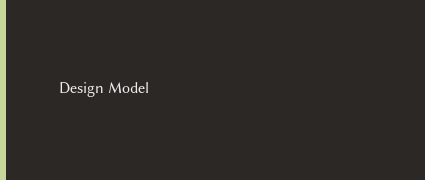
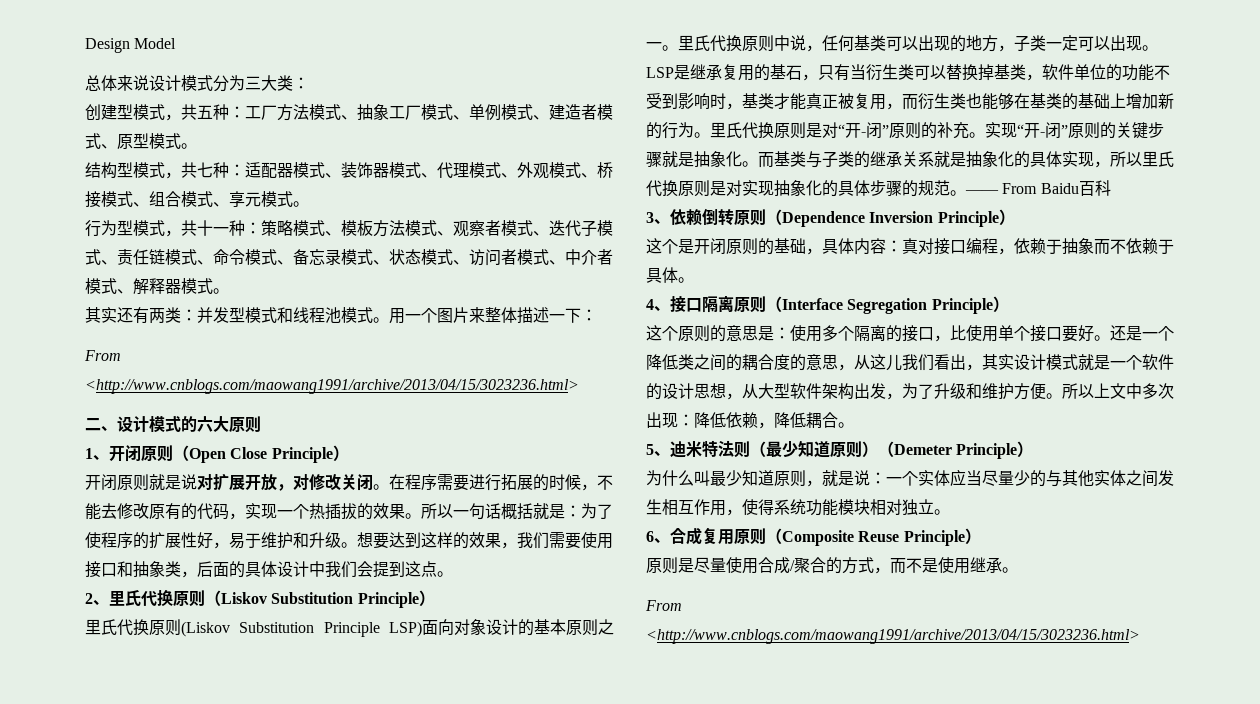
+ 总体来说设计模式分为三大类：
+ 创建型模式，共五种：工厂方法模式、抽象工厂模式、单例模式、建造者模式、原型模式。
+ 结构型模式，共七种：适配器模式、装饰器模式、代理模式、外观模式、桥接模式、组合模式、享元模式。
+ 行为型模式，共十一种：策略模式、模板方法模式、观察者模式、迭代子模式、责任链模式、命令模式、备忘录模式、状态模式、访问者模式、中介者模式、解释器模式。
+ 其实还有两类：并发型模式和线程池模式。用一个图片来整体描述一下：
+ From <http://www.cnblogs.com/maowang1991/archive/2013/04/15/3023236.html>
+ 二、设计模式的六大原则
+ 1、开闭原则（Open Close Principle）
+ 开闭原则就是说对扩展开放，对修改关闭。在程序需要进行拓展的时候，不能去修改原有的代码，实现一个热插拔的效果。所以一句话概括就是：为了使程序的扩展性好，易于维护和升级。想要达到这样的效果，我们需要使用接口和抽象类，后面的具体设计中我们会提到这点。
+ 2、里氏代换原则（Liskov Substitution Principle）
+ 里氏代换原则(Liskov Substitution Principle LSP)面向对象设计的基本原则之一。里氏代换原则中说，任何基类可以出现的地方，子类一定可以出现。LSP是继承复用的基石，只有当衍生类可以替换掉基类，软件单位的功能不受到影响时，基类才能真正被复用，而衍生类也能够在基类的基础上增加新的行为。里氏代换原则是对“开-闭”原则的补充。实现“开-闭”原则的关键步骤就是抽象化。而基类与子类的继承关系就是抽象化的具体实现，所以里氏代换原则是对实现抽象化的具体步骤的规范。—— From Baidu百科
+ 3、依赖倒转原则（Dependence Inversion Principle）
+ 这个是开闭原则的基础，具体内容：真对接口编程，依赖于抽象而不依赖于具体。
+ 4、接口隔离原则（Interface Segregation Principle）
+ 这个原则的意思是：使用多个隔离的接口，比使用单个接口要好。还是一个降低类之间的耦合度的意思，从这儿我们看出，其实设计模式就是一个软件的设计思想，从大型软件架构出发，为了升级和维护方便。所以上文中多次出现：降低依赖，降低耦合。
+ 5、迪米特法则（最少知道原则）（Demeter Principle）
+ 为什么叫最少知道原则，就是说：一个实体应当尽量少的与其他实体之间发生相互作用，使得系统功能模块相对独立。
+ 6、合成复用原则（Composite Reuse Principle）
+ 原则是尽量使用合成/聚合的方式，而不是使用继承。
+ From <http://www.cnblogs.com/maowang1991/archive/2013/04/15/3023236.html>

